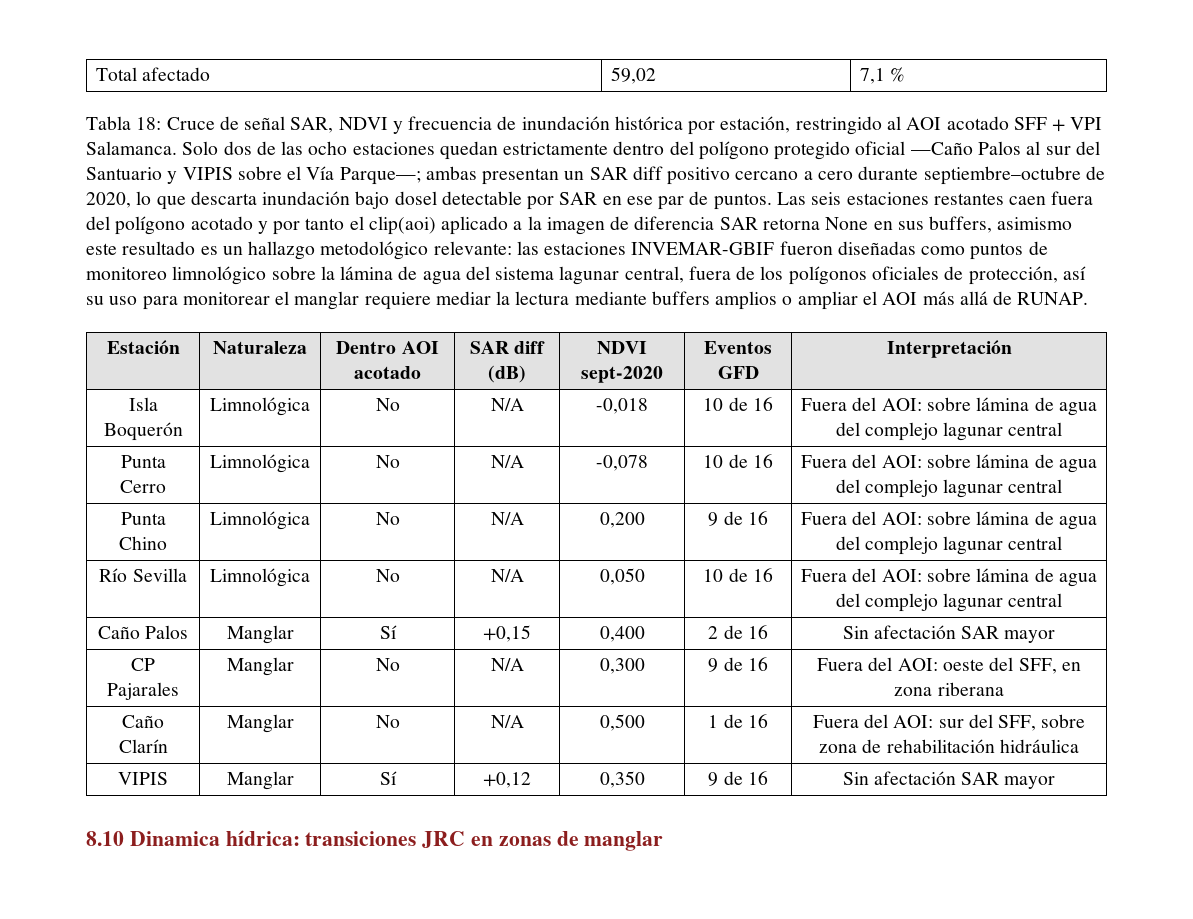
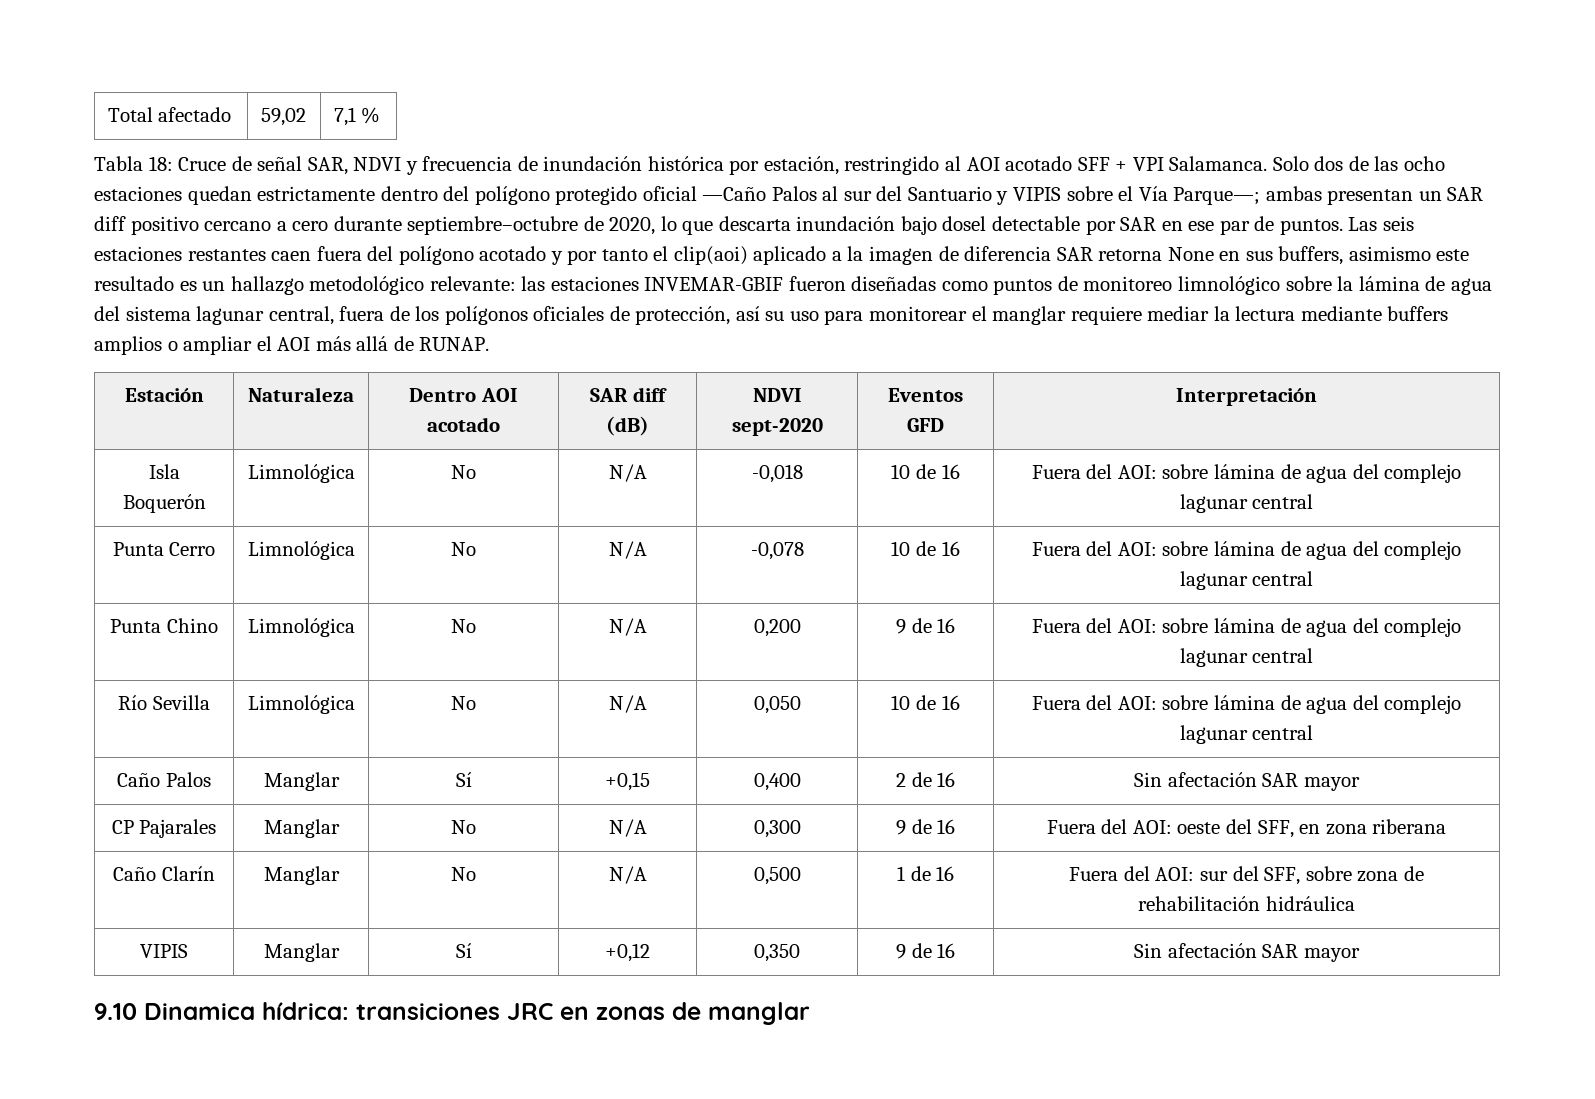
- 8.10 Dinamica hídrica: transiciones JRC en zonas de manglar
+ 9.10 Dinamica hídrica: transiciones JRC en zonas de manglar

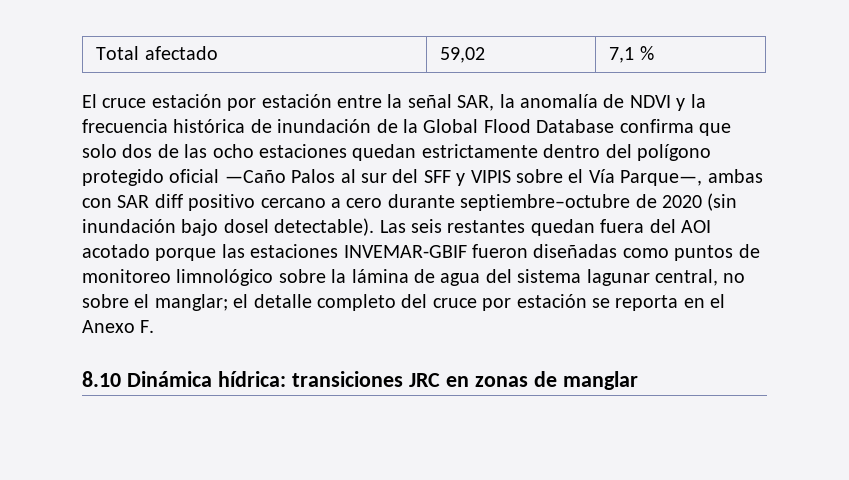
- Tabla 18: Cruce de señal SAR, NDVI y frecuencia de inundación histórica por estación, restringido al AOI acotado SFF + VPI Salamanca. Solo dos de las ocho estaciones quedan estrictamente dentro del polígono protegido oficial —Caño Palos al sur del Santuario y VIPIS sobre el Vía Parque—; ambas presentan un SAR diff positivo cercano a cero durante septiembre–octubre de 2020, lo que descarta inundación bajo dosel detectable por SAR en ese par de puntos. Las seis estaciones restantes caen fuera del polígono acotado y por tanto el clip(aoi) aplicado a la imagen de diferencia SAR retorna None en sus buffers, asimismo este resultado es un hallazgo metodológico relevante: las estaciones INVEMAR-GBIF fueron diseñadas como puntos de monitoreo limnológico sobre la lámina de agua del sistema lagunar central, fuera de los polígonos oficiales de protección, así su uso para monitorear el manglar requiere mediar la lectura mediante buffers amplios o ampliar el AOI más allá de RUNAP.
- Estación | Naturaleza | Dentro AOI acotado | SAR diff (dB) | NDVI sept-2020 | Eventos GFD | Interpretación
- Isla Boquerón | Limnológica | No | N/A | -0,018 | 10 de 16 | Fuera del AOI: sobre lámina de agua del complejo lagunar central
- Punta Cerro | Limnológica | No | N/A | -0,078 | 10 de 16 | Fuera del AOI: sobre lámina de agua del complejo lagunar central
- Punta Chino | Limnológica | No | N/A | 0,200 | 9 de 16 | Fuera del AOI: sobre lámina de agua del complejo lagunar central
- Río Sevilla | Limnológica | No | N/A | 0,050 | 10 de 16 | Fuera del AOI: sobre lámina de agua del complejo lagunar central
- Caño Palos | Manglar | Sí | +0,15 | 0,400 | 2 de 16 | Sin afectación SAR mayor
- CP Pajarales | Manglar | No | N/A | 0,300 | 9 de 16 | Fuera del AOI: oeste del SFF, en zona riberana
- Caño Clarín | Manglar | No | N/A | 0,500 | 1 de 16 | Fuera del AOI: sur del SFF, sobre zona de rehabilitación hidráulica
- VIPIS | Manglar | Sí | +0,12 | 0,350 | 9 de 16 | Sin afectación SAR mayor
- 9.10 Dinamica hídrica: transiciones JRC en zonas de manglar
+ El cruce estación por estación entre la señal SAR, la anomalía de NDVI y la frecuencia histórica de inundación de la Global Flood Database confirma que solo dos de las ocho estaciones quedan estrictamente dentro del polígono protegido oficial —Caño Palos al sur del SFF y VIPIS sobre el Vía Parque—, ambas con SAR diff positivo cercano a cero durante septiembre–octubre de 2020 (sin inundación bajo dosel detectable). Las seis restantes quedan fuera del AOI acotado porque las estaciones INVEMAR-GBIF fueron diseñadas como puntos de monitoreo limnológico sobre la lámina de agua del sistema lagunar central, no sobre el manglar; el detalle completo del cruce por estación se reporta en el Anexo F.
+ 8.10 Dinámica hídrica: transiciones JRC en zonas de manglar

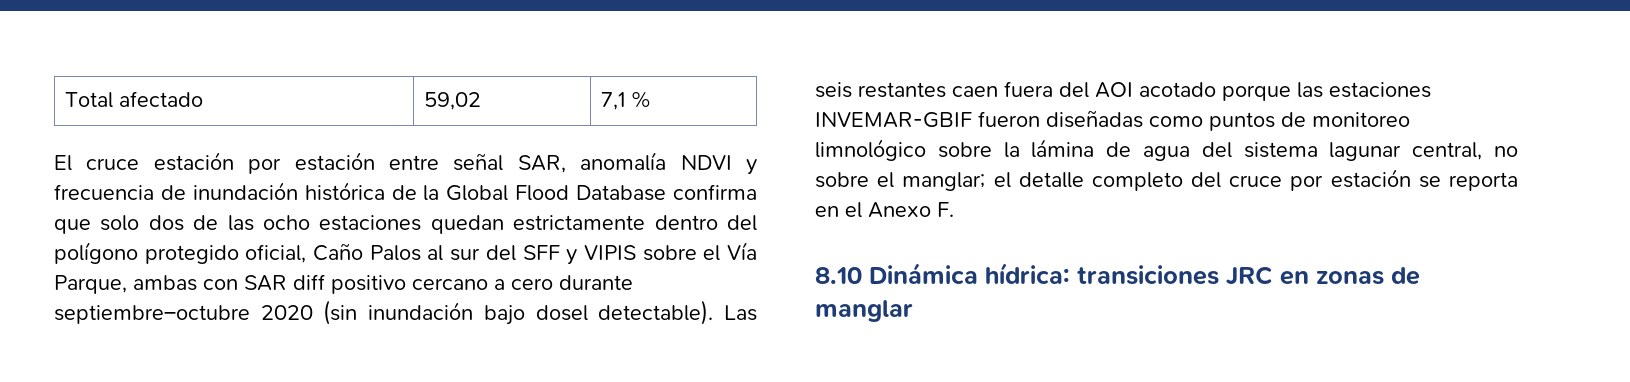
- El cruce estación por estación entre la señal SAR, la anomalía de NDVI y la frecuencia histórica de inundación de la Global Flood Database confirma que solo dos de las ocho estaciones quedan estrictamente dentro del polígono protegido oficial —Caño Palos al sur del SFF y VIPIS sobre el Vía Parque—, ambas con SAR diff positivo cercano a cero durante septiembre–octubre de 2020 (sin inundación bajo dosel detectable).
+ El cruce estación por estación entre señal SAR, anomalía NDVI y frecuencia de inundación histórica de la Global Flood Database confirma que solo dos de las ocho estaciones quedan estrictamente dentro del polígono protegido oficial, Caño Palos al sur del SFF y VIPIS sobre el Vía Parque, ambas con SAR diff positivo cercano a cero durante septiembre–octubre 2020 (sin inundación bajo dosel detectable).
- Las seis restantes quedan fuera del AOI acotado porque las estaciones INVEMAR-GBIF fueron diseñadas como puntos de monitoreo limnológico sobre la lámina de agua del sistema lagunar central, no sobre el manglar; el detalle completo del cruce por estación se reporta en el Anexo F.
+ Las seis restantes caen fuera del AOI acotado porque las estaciones INVEMAR-GBIF fueron diseñadas como puntos de monitoreo limnológico sobre la lámina de agua del sistema lagunar central, no sobre el manglar; el detalle completo del cruce por estación se reporta en el Anexo F.

